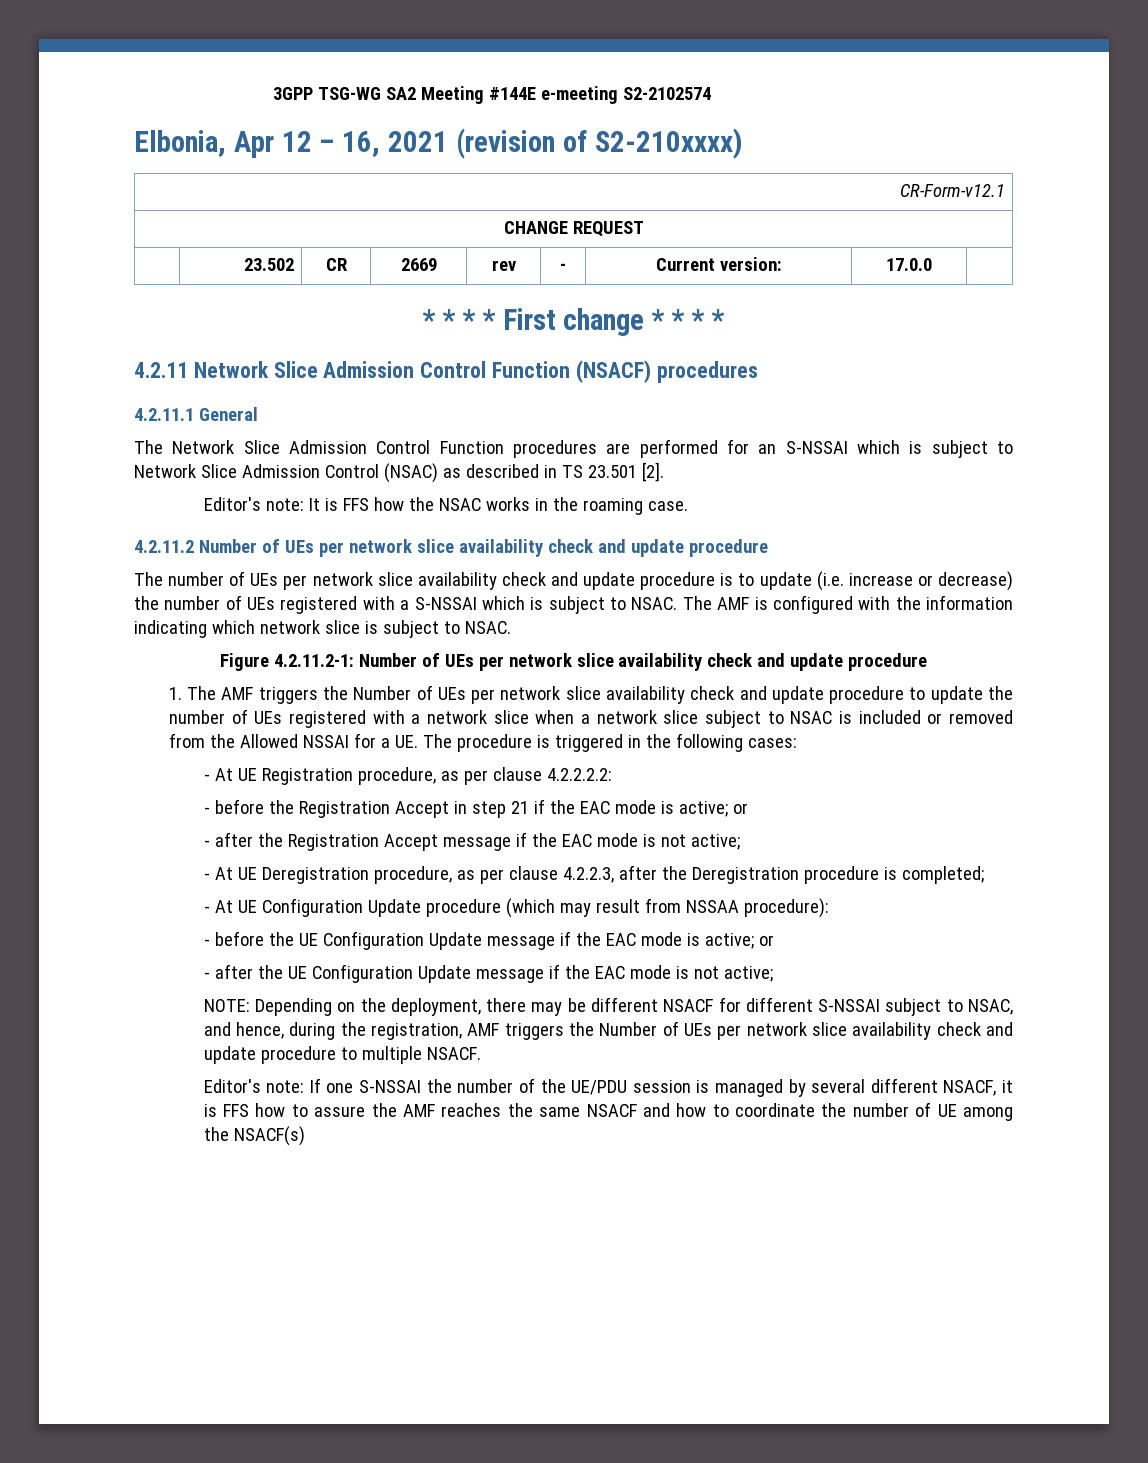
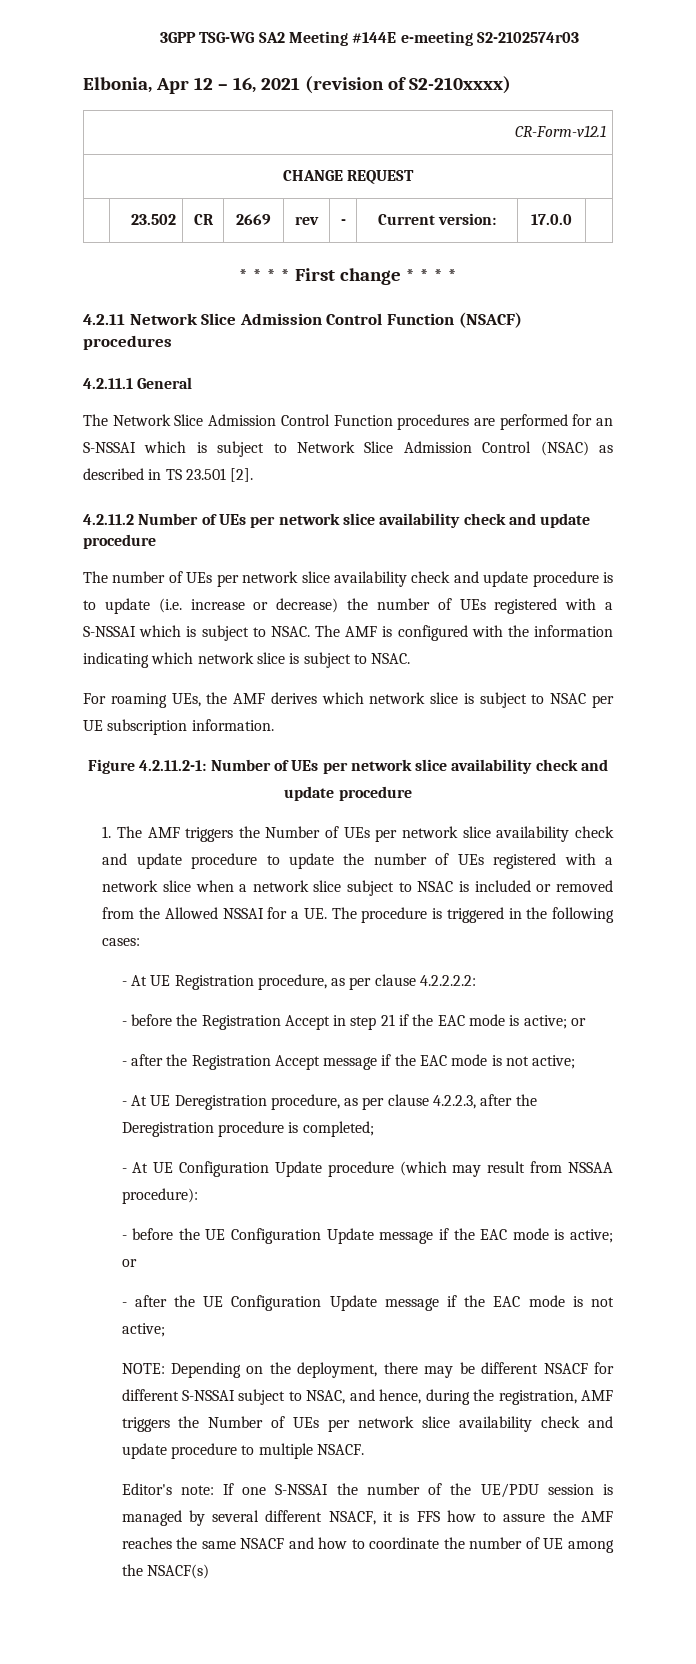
- 3GPP TSG-WG SA2 Meeting #144E e-meeting S2-2102574
+ 3GPP TSG-WG SA2 Meeting #144E e-meeting S2-2102574r03
- Editor's note: It is FFS how the NSAC works in the roaming case.
+ For roaming UEs, the AMF derives which network slice is subject to NSAC per UE subscription information.

